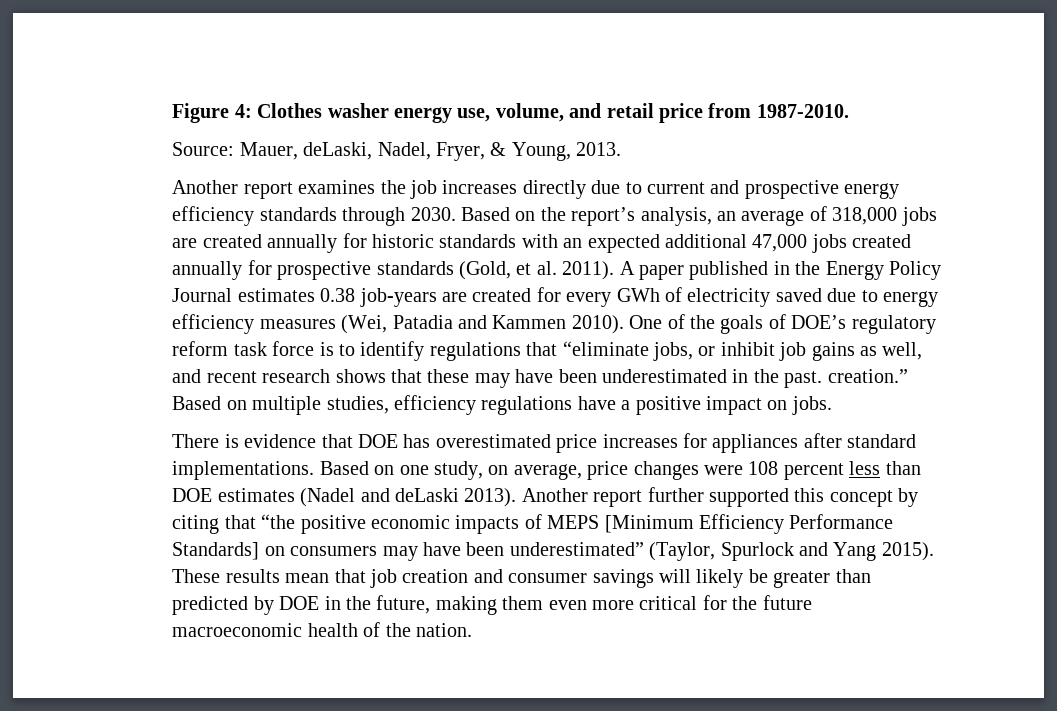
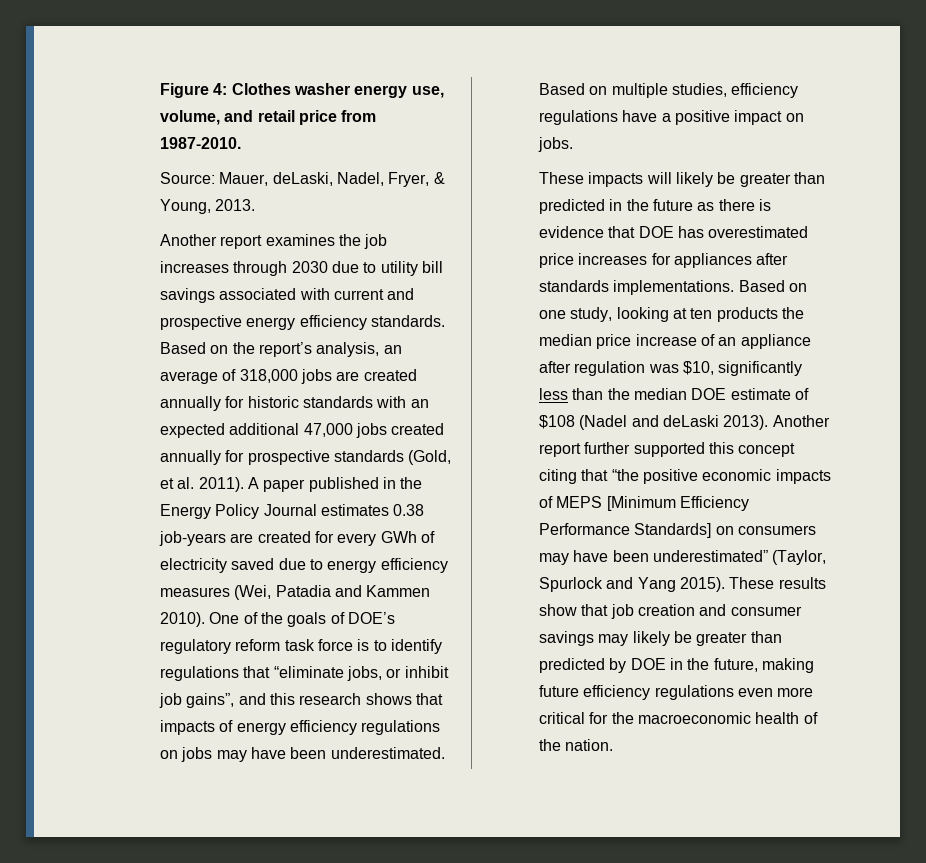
- Another report examines the job increases directly due to current and prospective energy efficiency standards through 2030.
+ Another report examines the job increases through 2030 due to utility bill savings associated with current and prospective energy efficiency standards.
- One of the goals of DOE’s regulatory reform task force is to identify regulations that “eliminate jobs, or inhibit job gains as well, and recent research shows that these may have been underestimated in the past. creation.”
+ One of the goals of DOE’s regulatory reform task force is to identify regulations that “eliminate jobs, or inhibit job gains”, and this research shows that impacts of energy efficiency regulations on jobs may have been underestimated.
- There is evidence that DOE has overestimated price increases for appliances after standard implementations.
+ These impacts will likely be greater than predicted in the future as there is evidence that DOE has overestimated price increases for appliances after standards implementations.
- Based on one study, on average, price changes were 108 percent less than DOE estimates (Nadel and deLaski 2013).
+ Based on one study, looking at ten products the median price increase of an appliance after regulation was $10, significantly less than the median DOE estimate of $108 (Nadel and deLaski 2013).
- Another report further supported this concept by citing that “the positive economic impacts of MEPS [Minimum Efficiency Performance Standards] on consumers may have been underestimated” (Taylor, Spurlock and Yang 2015).
+ Another report further supported this concept citing that “the positive economic impacts of MEPS [Minimum Efficiency Performance Standards] on consumers may have been underestimated” (Taylor, Spurlock and Yang 2015).
- These results mean that job creation and consumer savings will likely be greater than predicted by DOE in the future, making them even more critical for the future macroeconomic health of the nation.
+ These results show that job creation and consumer savings may likely be greater than predicted by DOE in the future, making future efficiency regulations even more critical for the macroeconomic health of the nation.

